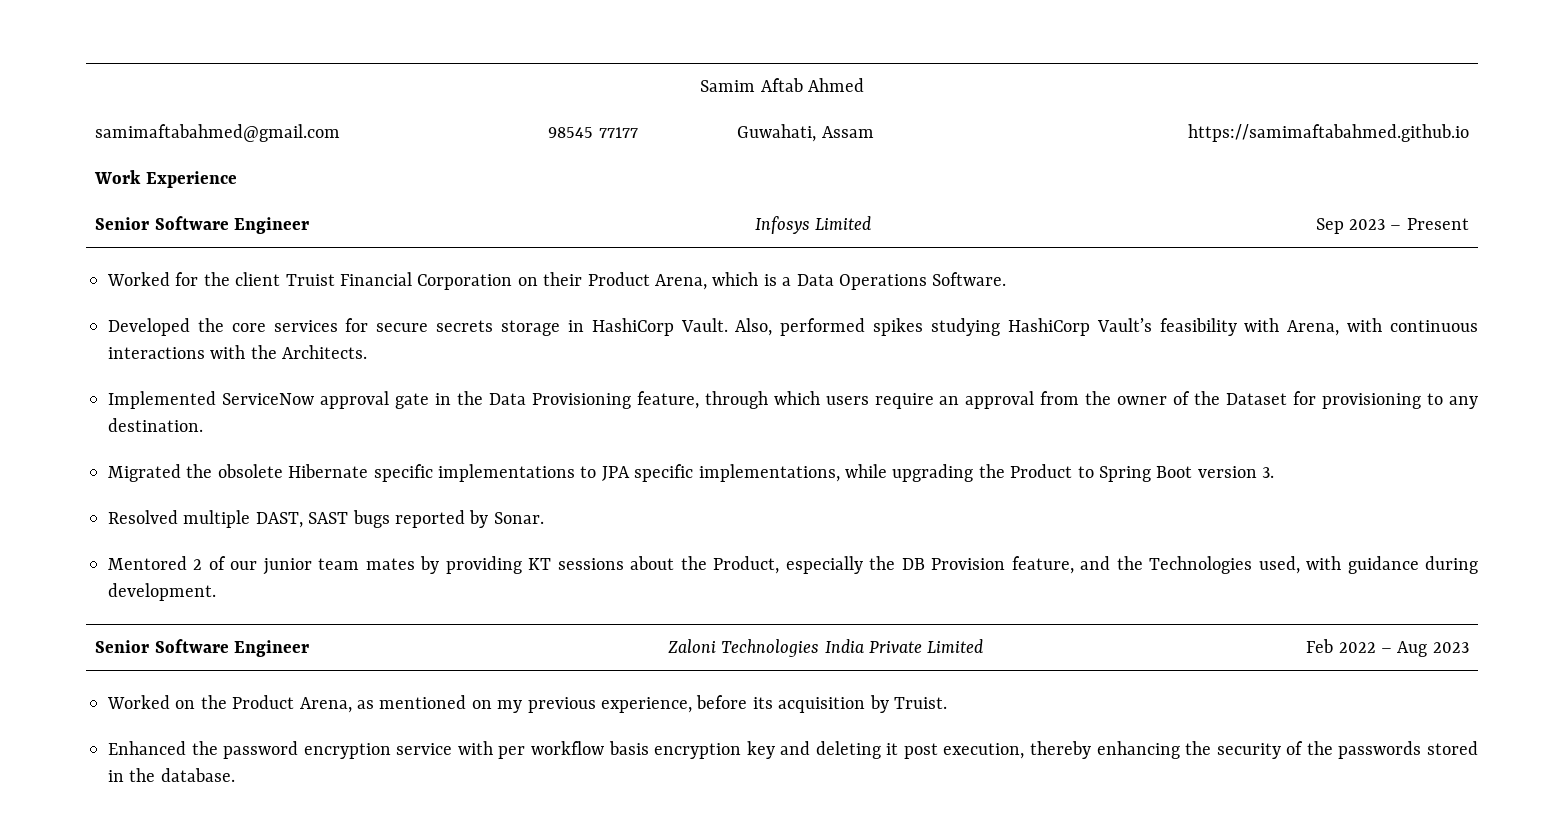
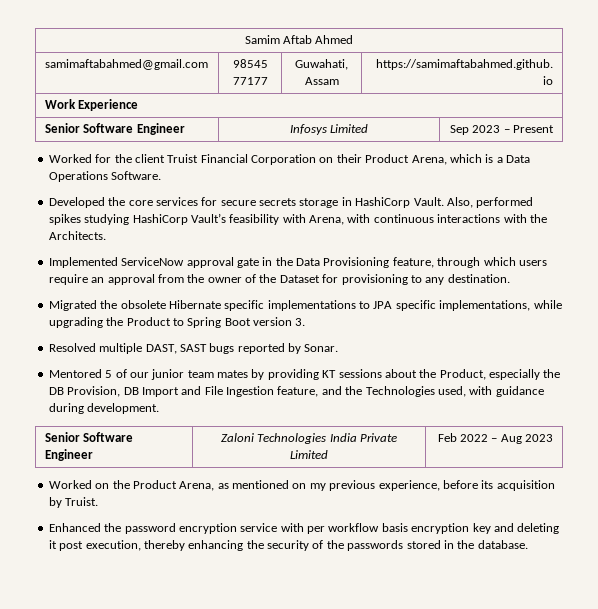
- Mentored 2 of our junior team mates by providing KT sessions about the Product, especially the DB Provision feature, and the Technologies used, with guidance during development.
+ Mentored 5 of our junior team mates by providing KT sessions about the Product, especially the DB Provision, DB Import and File Ingestion feature, and the Technologies used, with guidance during development.

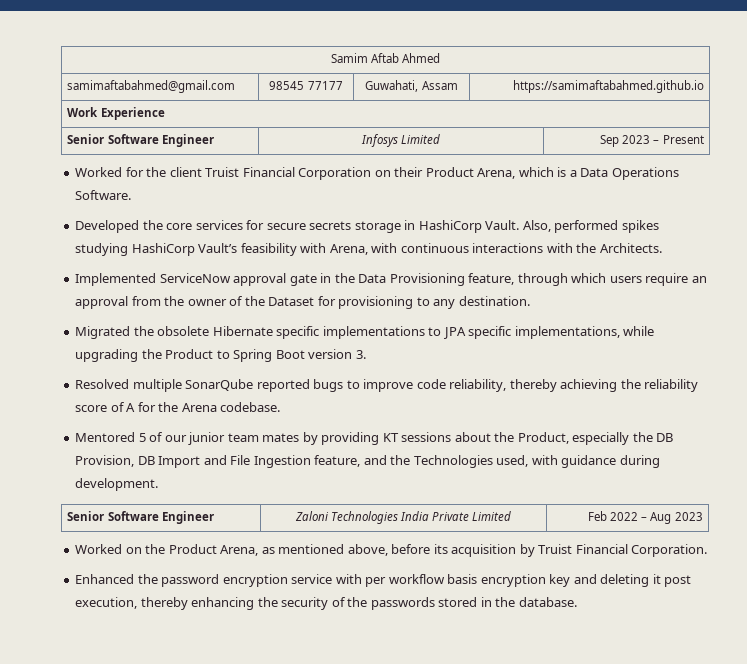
- Resolved multiple DAST, SAST bugs reported by Sonar.
+ Resolved multiple SonarQube reported bugs to improve code reliability, thereby achieving the reliability score of A for the Arena codebase.
- Worked on the Product Arena, as mentioned on my previous experience, before its acquisition by Truist.
+ Worked on the Product Arena, as mentioned above, before its acquisition by Truist Financial Corporation.

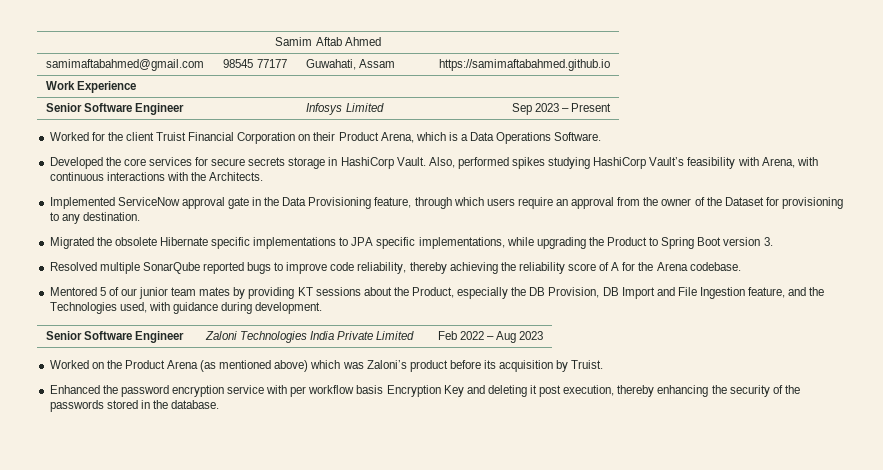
- Worked on the Product Arena, as mentioned above, before its acquisition by Truist Financial Corporation.
+ Worked on the Product Arena (as mentioned above) which was Zaloni’s product before its acquisition by Truist.
- Enhanced the password encryption service with per workflow basis encryption key and deleting it post execution, thereby enhancing the security of the passwords stored in the database.
+ Enhanced the password encryption service with per workflow basis Encryption Key and deleting it post execution, thereby enhancing the security of the passwords stored in the database.

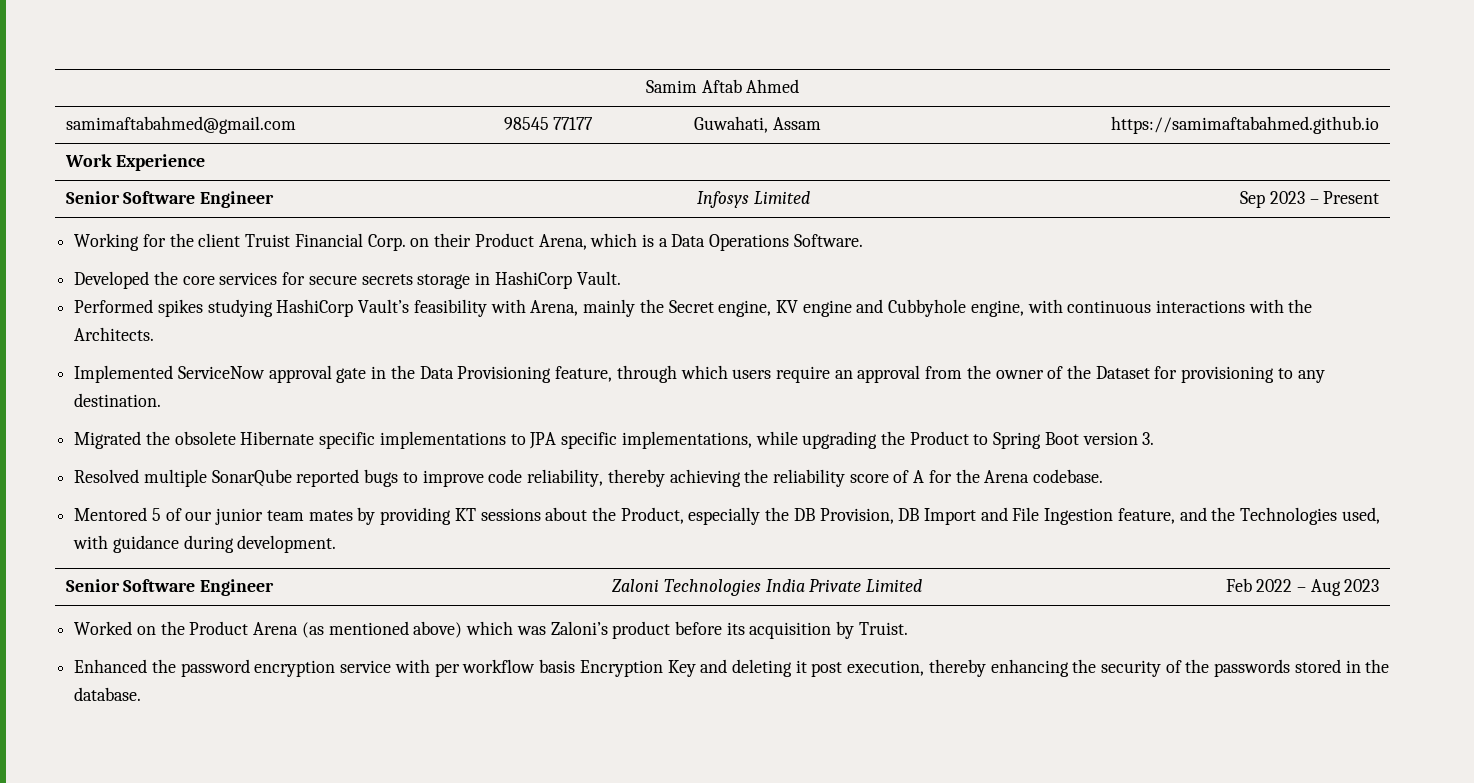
- Worked for the client Truist Financial Corporation on their Product Arena, which is a Data Operations Software.
+ Working for the client Truist Financial Corp. on their Product Arena, which is a Data Operations Software.
- Developed the core services for secure secrets storage in HashiCorp Vault. Also, performed spikes studying HashiCorp Vault’s feasibility with Arena, with continuous interactions with the Architects.
+ Developed the core services for secure secrets storage in HashiCorp Vault.
+ Performed spikes studying HashiCorp Vault’s feasibility with Arena, mainly the Secret engine, KV engine and Cubbyhole engine, with continuous interactions with the Architects.

